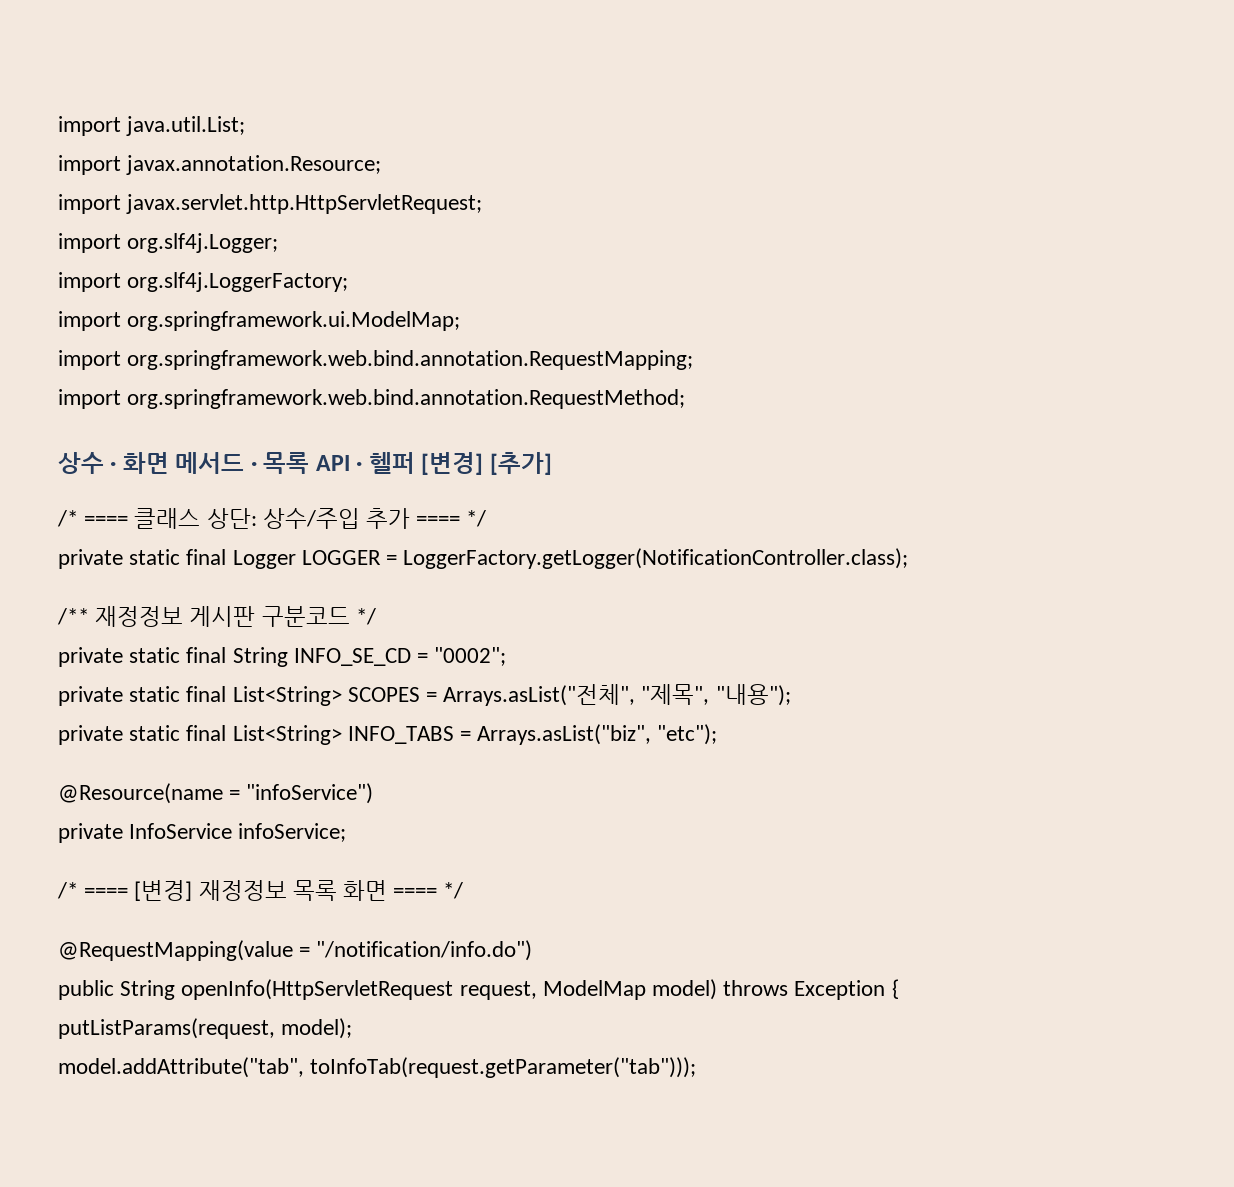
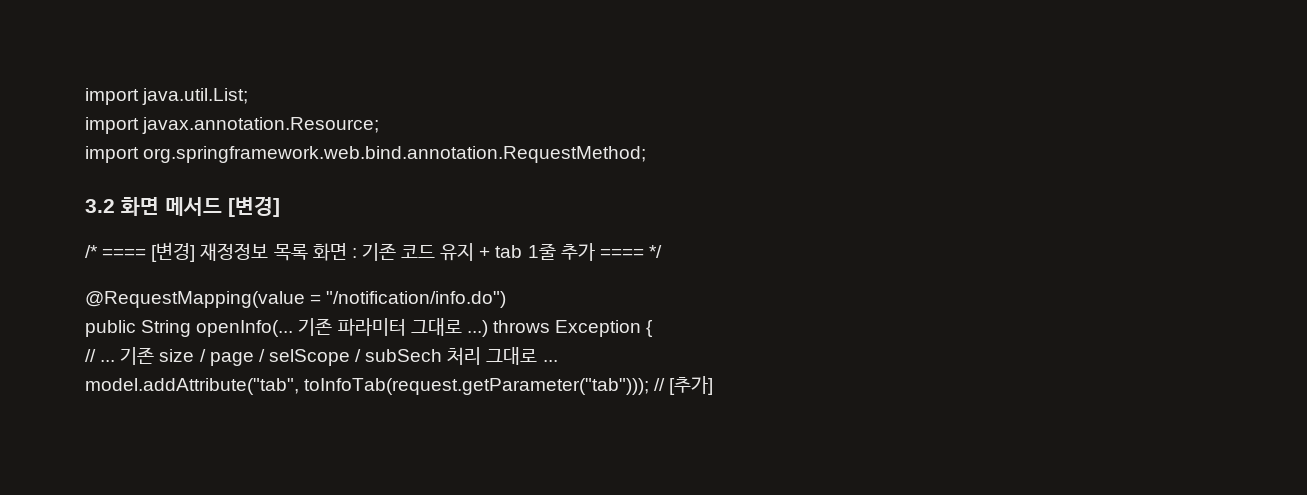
- import javax.servlet.http.HttpServletRequest;
- import org.slf4j.Logger;
- import org.slf4j.LoggerFactory;
- import org.springframework.ui.ModelMap;
- import org.springframework.web.bind.annotation.RequestMapping;
  import org.springframework.web.bind.annotation.RequestMethod;
- 상수 · 화면 메서드 · 목록 API · 헬퍼 [변경] [추가]
- /* ==== 클래스 상단: 상수/주입 추가 ==== */
- private static final Logger LOGGER = LoggerFactory.getLogger(NotificationController.class);
- /** 재정정보 게시판 구분코드 */
- private static final String INFO_SE_CD = "0002";
- private static final List<String> SCOPES = Arrays.asList("전체", "제목", "내용");
- private static final List<String> INFO_TABS = Arrays.asList("biz", "etc");
- @Resource(name = "infoService")
- private InfoService infoService;
+ 3.2 화면 메서드 [변경]
- /* ==== [변경] 재정정보 목록 화면 ==== */
+ /* ==== [변경] 재정정보 목록 화면 : 기존 코드 유지 + tab 1줄 추가 ==== */
- public String openInfo(HttpServletRequest request, ModelMap model) throws Exception {
- putListParams(request, model);
+ public String openInfo(... 기존 파라미터 그대로 ...) throws Exception {
+ // ... 기존 size / page / selScope / subSech 처리 그대로 ...
- model.addAttribute("tab", toInfoTab(request.getParameter("tab")));
+ model.addAttribute("tab", toInfoTab(request.getParameter("tab"))); // [추가]

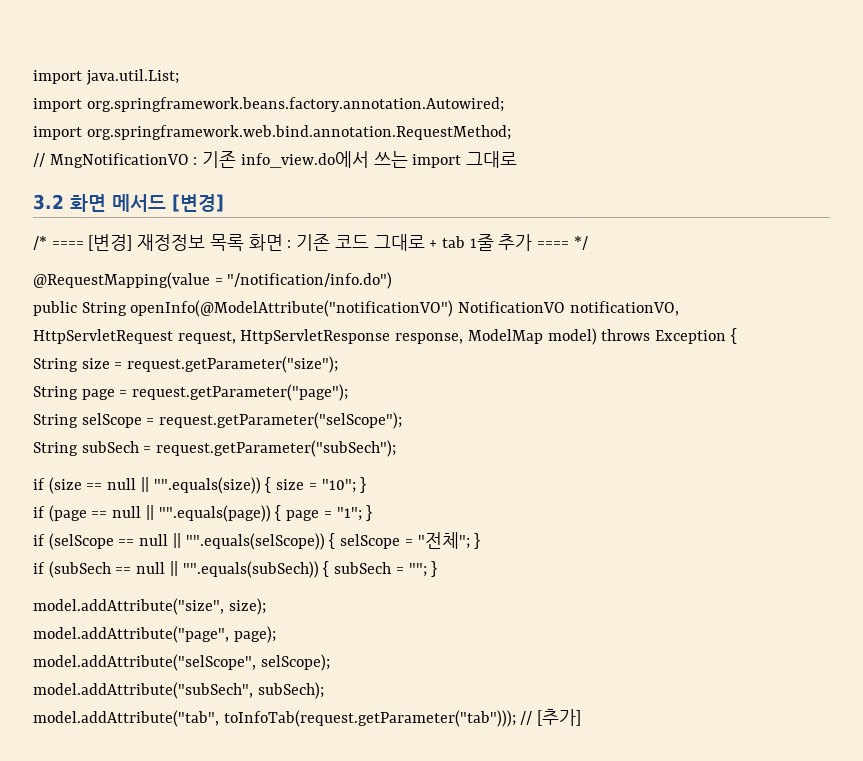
- import javax.annotation.Resource;
+ import org.springframework.beans.factory.annotation.Autowired;
+ // MngNotificationVO : 기존 info_view.do에서 쓰는 import 그대로
- /* ==== [변경] 재정정보 목록 화면 : 기존 코드 유지 + tab 1줄 추가 ==== */
+ /* ==== [변경] 재정정보 목록 화면 : 기존 코드 그대로 + tab 1줄 추가 ==== */
- public String openInfo(... 기존 파라미터 그대로 ...) throws Exception {
- // ... 기존 size / page / selScope / subSech 처리 그대로 ...
+ public String openInfo(@ModelAttribute("notificationVO") NotificationVO notificationVO,
+ HttpServletRequest request, HttpServletResponse response, ModelMap model) throws Exception {
+ String size = request.getParameter("size");
+ String page = request.getParameter("page");
+ String selScope = request.getParameter("selScope");
+ String subSech = request.getParameter("subSech");
+ if (size == null || "".equals(size)) { size = "10"; }
+ if (page == null || "".equals(page)) { page = "1"; }
+ if (selScope == null || "".equals(selScope)) { selScope = "전체"; }
+ if (subSech == null || "".equals(subSech)) { subSech = ""; }
+ model.addAttribute("size", size);
+ model.addAttribute("page", page);
+ model.addAttribute("selScope", selScope);
+ model.addAttribute("subSech", subSech);

